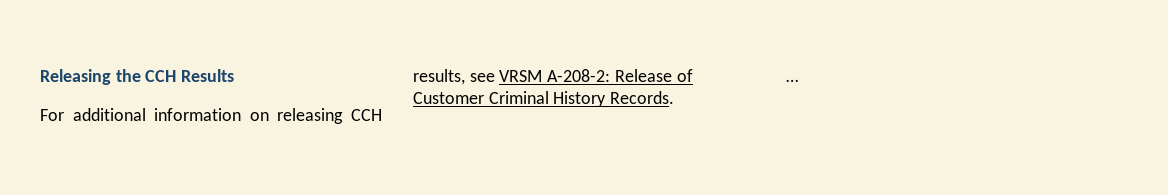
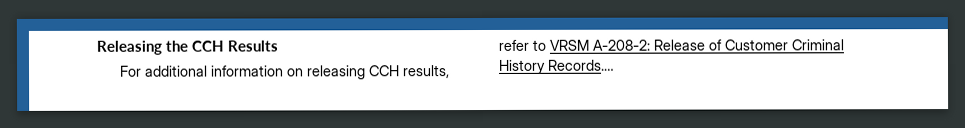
- For additional information on releasing CCH results, see VRSM A-208-2: Release of Customer Criminal History Records.
- …
+ For additional information on releasing CCH results, refer to VRSM A-208-2: Release of Customer Criminal History Records.…

